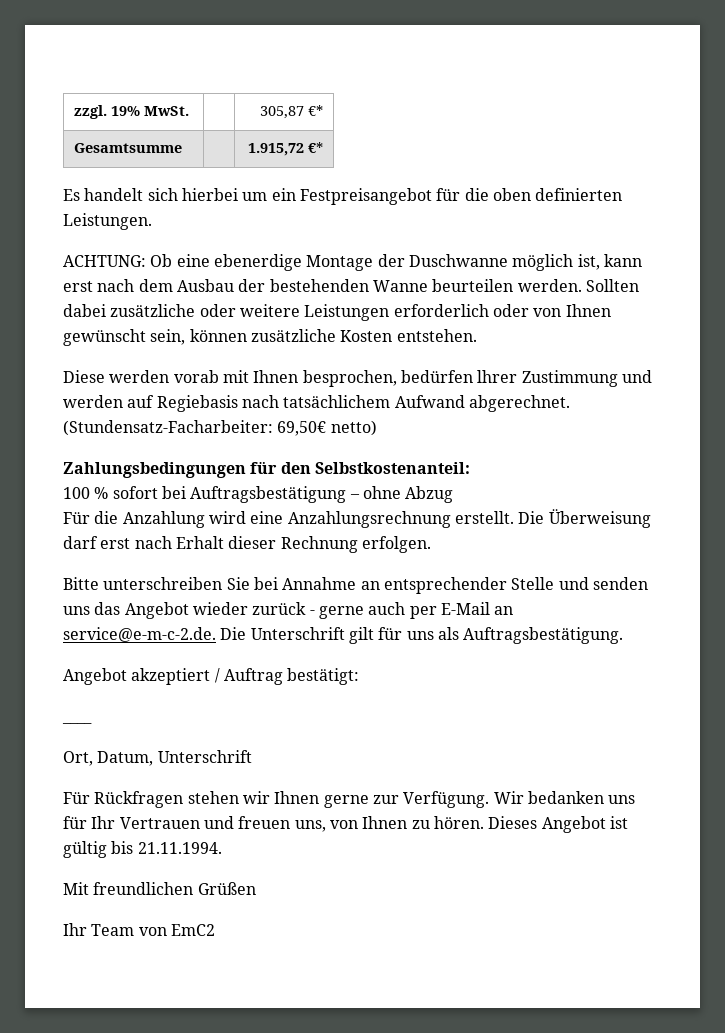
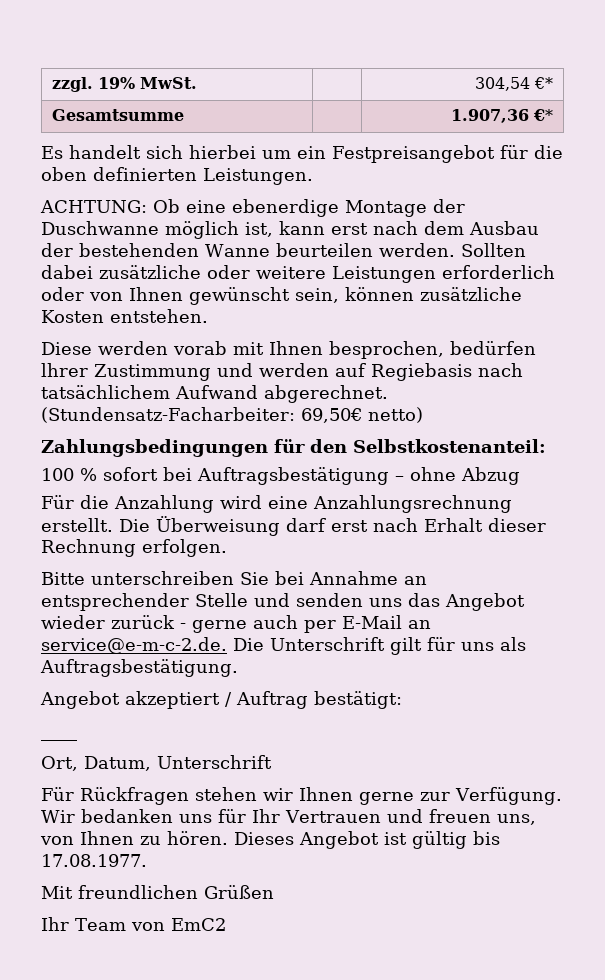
- zzgl. 19% MwSt. | | 305,87 €*
+ zzgl. 19% MwSt. | | 304,54 €*
- Gesamtsumme | | 1.915,72 €*
+ Gesamtsumme | | 1.907,36 €*
- Dieses Angebot ist gültig bis 21.11.1994.
+ Dieses Angebot ist gültig bis 17.08.1977.

